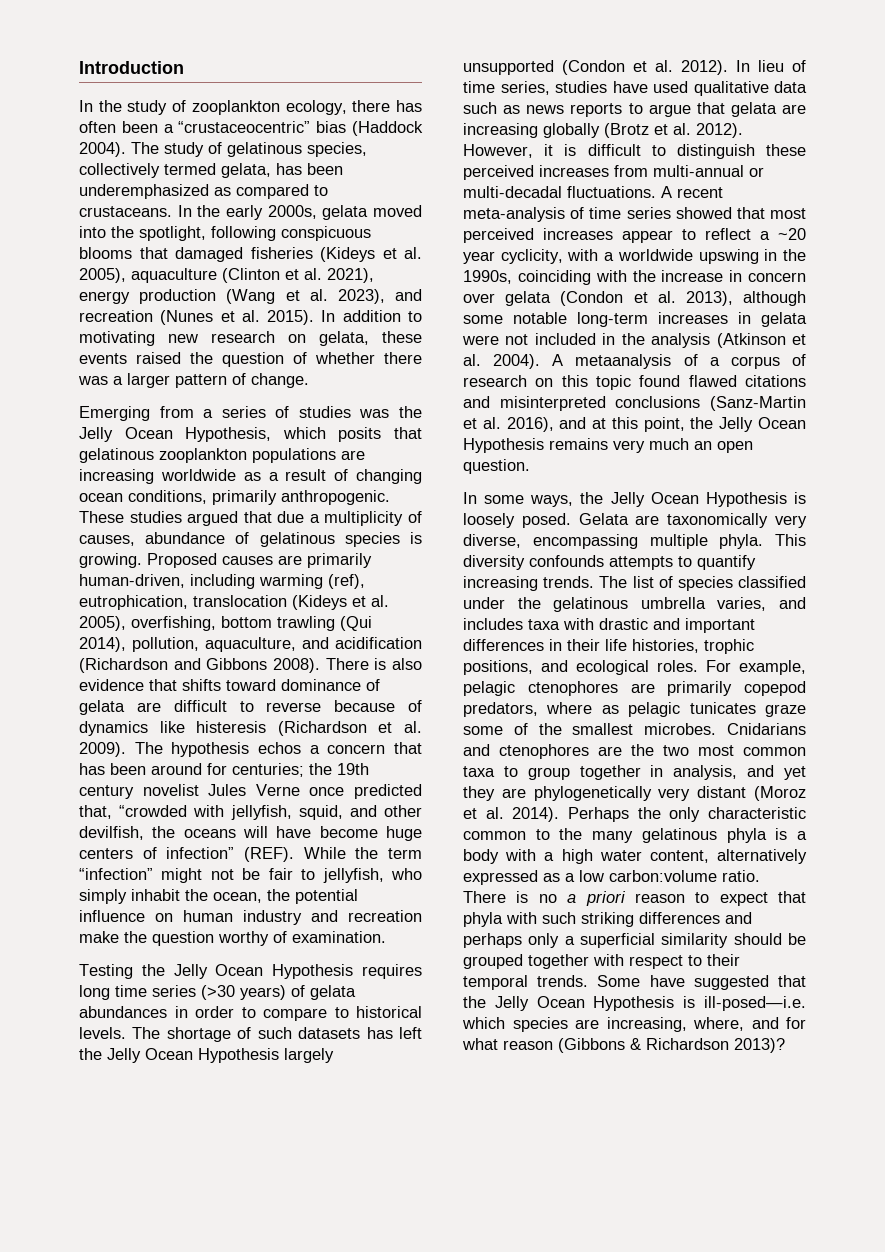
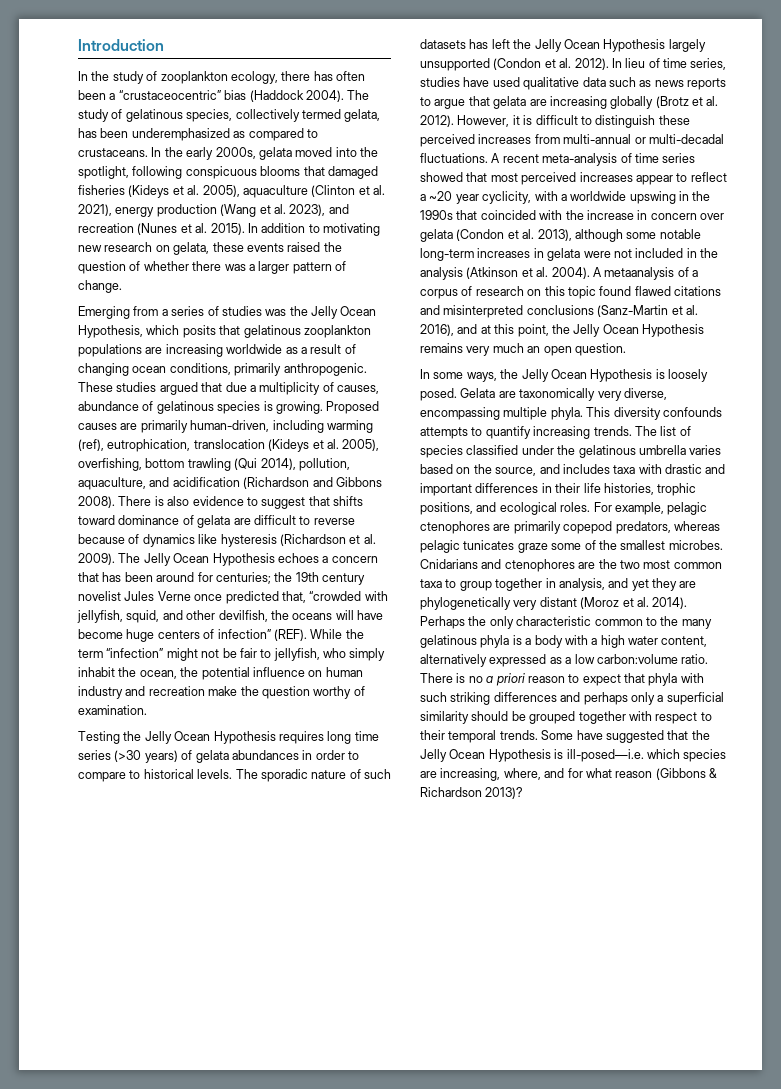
- There is also evidence that shifts toward dominance of gelata are difficult to reverse because of dynamics like histeresis (Richardson et al. 2009).
+ There is also evidence to suggest that shifts toward dominance of gelata are difficult to reverse because of dynamics like hysteresis (Richardson et al. 2009).
- The hypothesis echos a concern that has been around for centuries; the 19th century novelist Jules Verne once predicted that, “crowded with jellyfish, squid, and other devilfish, the oceans will have become huge centers of infection” (REF).
+ The Jelly Ocean Hypothesis echoes a concern that has been around for centuries; the 19th century novelist Jules Verne once predicted that, “crowded with jellyfish, squid, and other devilfish, the oceans will have become huge centers of infection” (REF).
- The shortage of such datasets has left the Jelly Ocean Hypothesis largely unsupported (Condon et al. 2012).
+ The sporadic nature of such datasets has left the Jelly Ocean Hypothesis largely unsupported (Condon et al. 2012).
- A recent meta-analysis of time series showed that most perceived increases appear to reflect a ~20 year cyclicity, with a worldwide upswing in the 1990s, coinciding with the increase in concern over gelata (Condon et al. 2013), although some notable long-term increases in gelata were not included in the analysis (Atkinson et al. 2004).
+ A recent meta-analysis of time series showed that most perceived increases appear to reflect a ~20 year cyclicity, with a worldwide upswing in the 1990s that coincided with the increase in concern over gelata (Condon et al. 2013), although some notable long-term increases in gelata were not included in the analysis (Atkinson et al. 2004).
- The list of species classified under the gelatinous umbrella varies, and includes taxa with drastic and important differences in their life histories, trophic positions, and ecological roles.
+ The list of species classified under the gelatinous umbrella varies based on the source, and includes taxa with drastic and important differences in their life histories, trophic positions, and ecological roles.
- For example, pelagic ctenophores are primarily copepod predators, where as pelagic tunicates graze some of the smallest microbes.
+ For example, pelagic ctenophores are primarily copepod predators, whereas pelagic tunicates graze some of the smallest microbes.

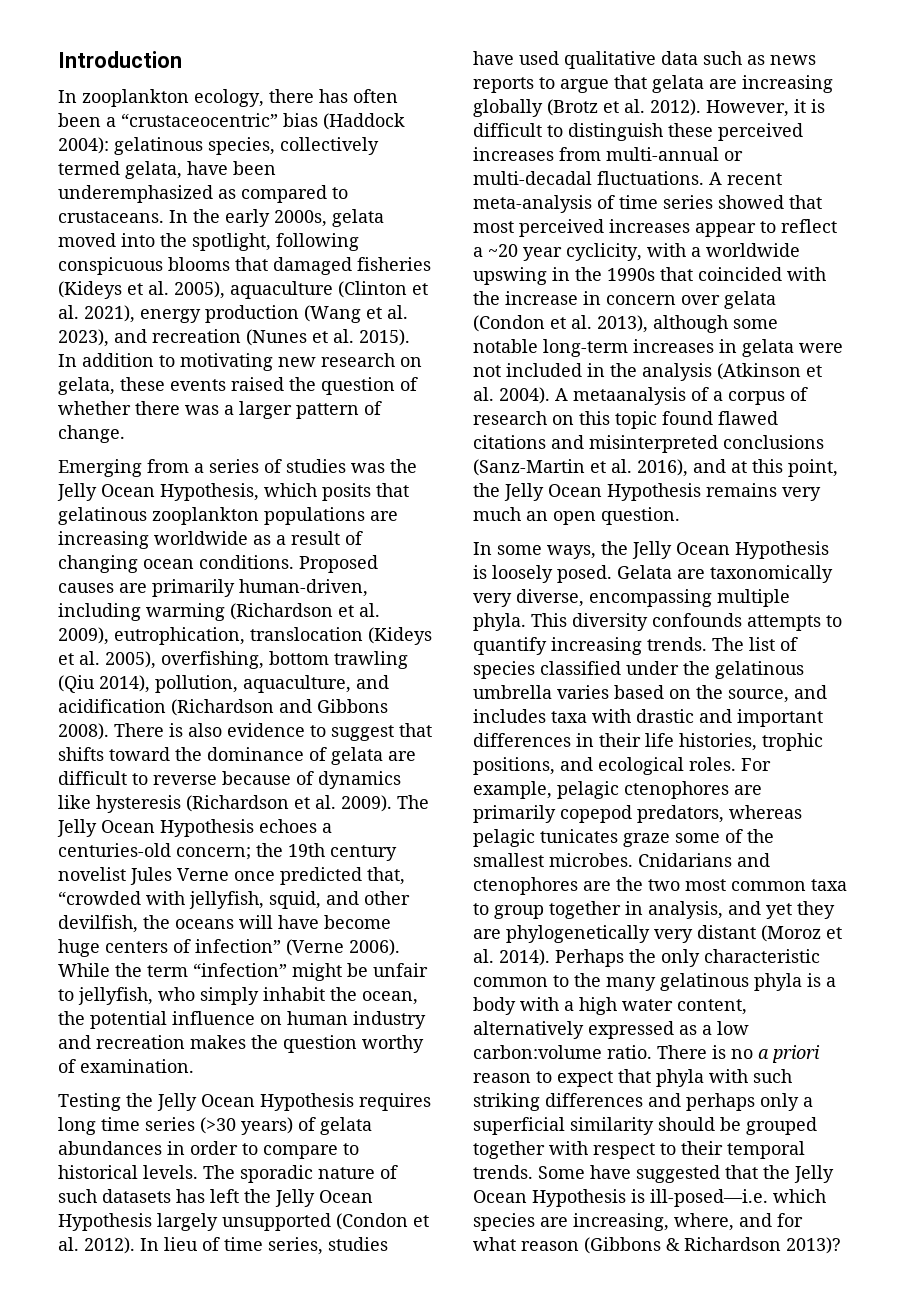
- In the study of zooplankton ecology, there has often been a “crustaceocentric” bias (Haddock 2004). The study of gelatinous species, collectively termed gelata, has been underemphasized as compared to crustaceans.
+ In zooplankton ecology, there has often been a “crustaceocentric” bias (Haddock 2004): gelatinous species, collectively termed gelata, have been underemphasized as compared to crustaceans.
- Emerging from a series of studies was the Jelly Ocean Hypothesis, which posits that gelatinous zooplankton populations are increasing worldwide as a result of changing ocean conditions, primarily anthropogenic. These studies argued that due a multiplicity of causes, abundance of gelatinous species is growing.
+ Emerging from a series of studies was the Jelly Ocean Hypothesis, which posits that gelatinous zooplankton populations are increasing worldwide as a result of changing ocean conditions.
- Proposed causes are primarily human-driven, including warming (ref), eutrophication, translocation (Kideys et al. 2005), overfishing, bottom trawling (Qui 2014), pollution, aquaculture, and acidification (Richardson and Gibbons 2008).
+ Proposed causes are primarily human-driven, including warming (Richardson et al. 2009), eutrophication, translocation (Kideys et al. 2005), overfishing, bottom trawling (Qiu 2014), pollution, aquaculture, and acidification (Richardson and Gibbons 2008).
- There is also evidence to suggest that shifts toward dominance of gelata are difficult to reverse because of dynamics like hysteresis (Richardson et al. 2009).
+ There is also evidence to suggest that shifts toward the dominance of gelata are difficult to reverse because of dynamics like hysteresis (Richardson et al. 2009).
- The Jelly Ocean Hypothesis echoes a concern that has been around for centuries; the 19th century novelist Jules Verne once predicted that, “crowded with jellyfish, squid, and other devilfish, the oceans will have become huge centers of infection” (REF).
+ The Jelly Ocean Hypothesis echoes a centuries-old concern; the 19th century novelist Jules Verne once predicted that, “crowded with jellyfish, squid, and other devilfish, the oceans will have become huge centers of infection” (Verne 2006).
- While the term “infection” might not be fair to jellyfish, who simply inhabit the ocean, the potential influence on human industry and recreation make the question worthy of examination.
+ While the term “infection” might be unfair to jellyfish, who simply inhabit the ocean, the potential influence on human industry and recreation makes the question worthy of examination.

